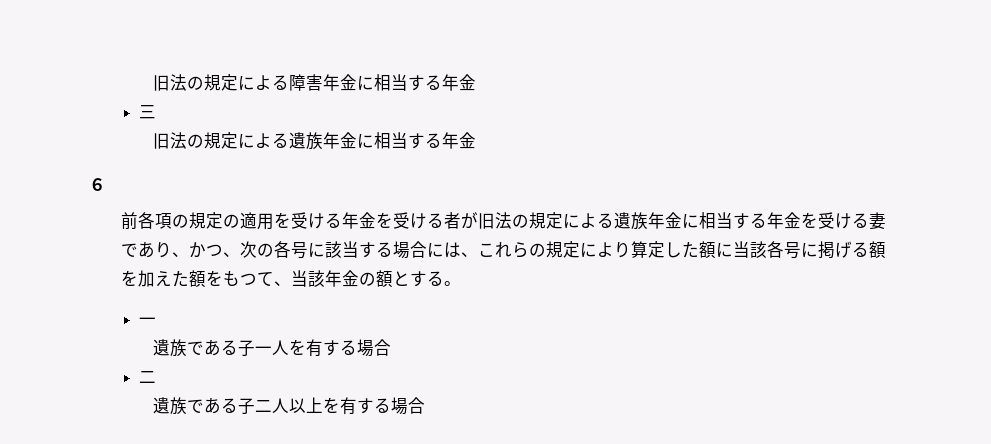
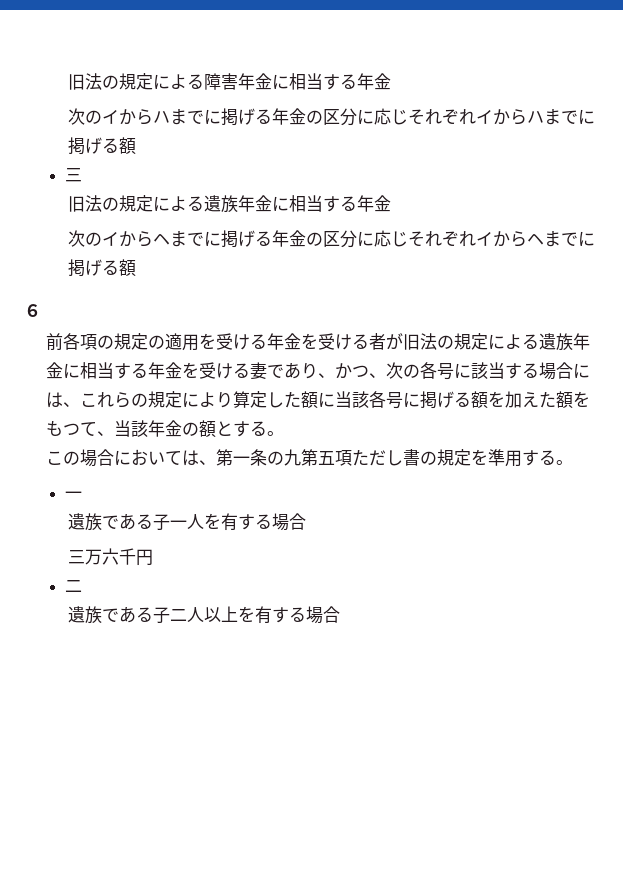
+ 次のイからハまでに掲げる年金の区分に応じそれぞれイからハまでに掲げる額
+ 次のイからヘまでに掲げる年金の区分に応じそれぞれイからヘまでに掲げる額
+ この場合においては、第一条の九第五項ただし書の規定を準用する。
+ 三万六千円

